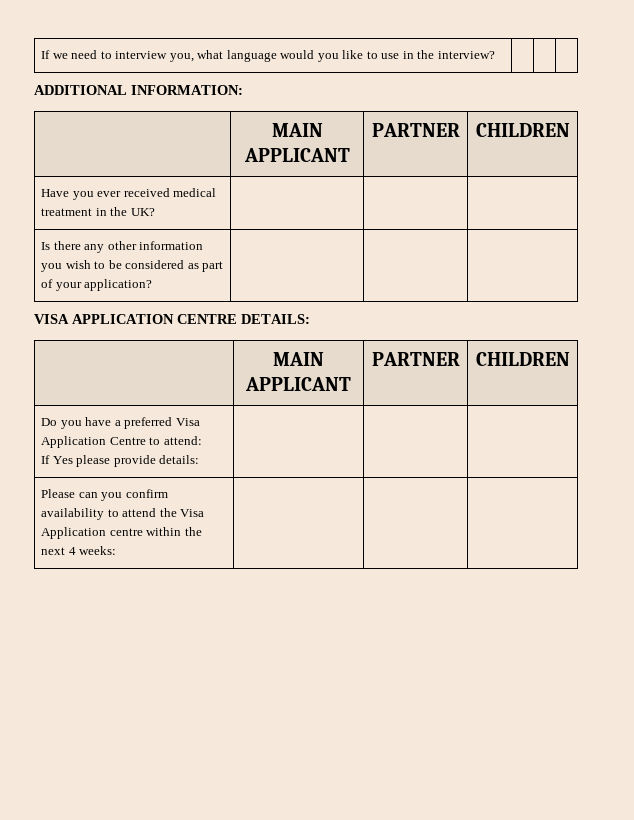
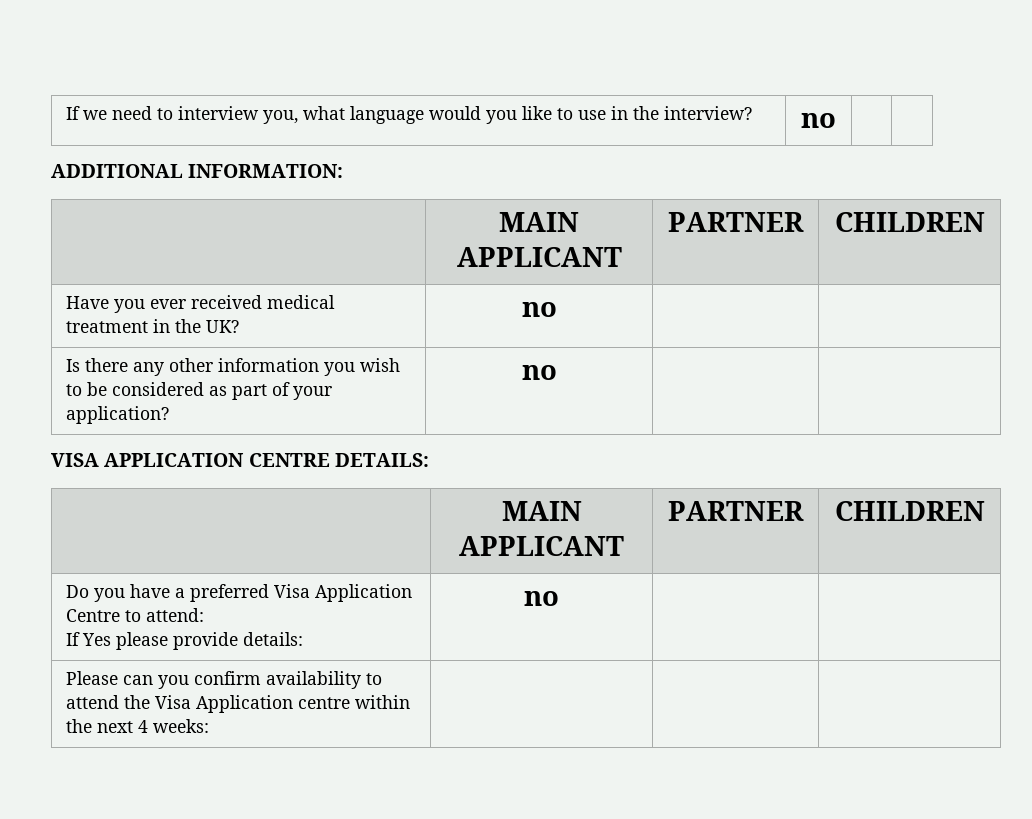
- If we need to interview you, what language would you like to use in the interview? | | |
+ If we need to interview you, what language would you like to use in the interview? | no | |
- Have you ever received medical treatment in the UK? | | |
+ Have you ever received medical treatment in the UK? | no | |
- Is there any other information you wish to be considered as part of your application? | | |
+ Is there any other information you wish to be considered as part of your application? | no | |
  Do you have a preferred Visa Application Centre to attend:
- If Yes please provide details: | | |
+ If Yes please provide details: | no | |

